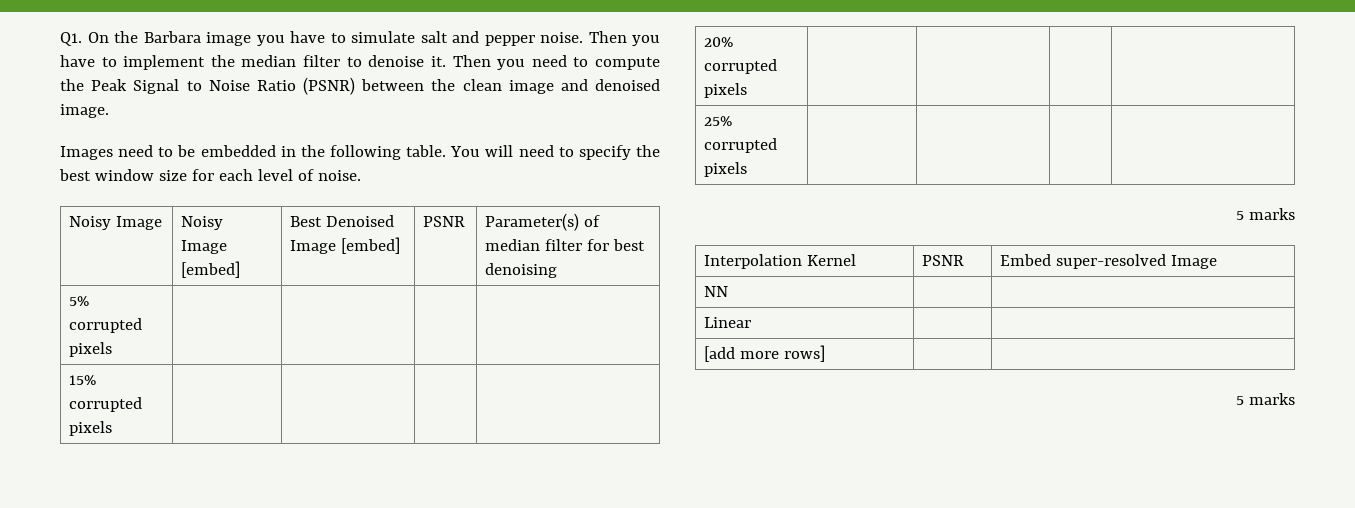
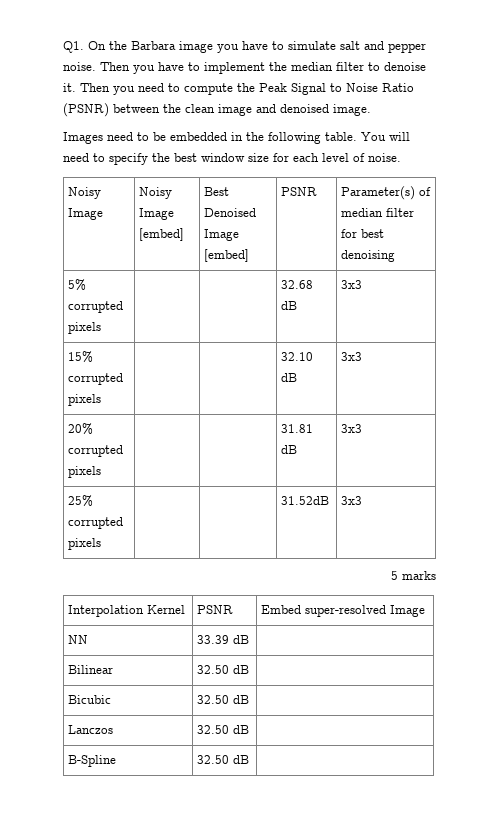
- 5% corrupted pixels | | | |
+ 5% corrupted pixels | | | 32.68 dB | 3x3
- 15% corrupted pixels | | | |
+ 15% corrupted pixels | | | 32.10 dB | 3x3
- 20% corrupted pixels | | | |
+ 20% corrupted pixels | | | 31.81 dB | 3x3
- 25% corrupted pixels | | | |
+ 25% corrupted pixels | | | 31.52dB | 3x3
- NN | |
- Linear | |
- [add more rows] | |
- 5 marks
+ NN | 33.39 dB |
+ Bilinear | 32.50 dB |
+ Bicubic | 32.50 dB |
+ Lanczos | 32.50 dB |
+ B-Spline | 32.50 dB |

